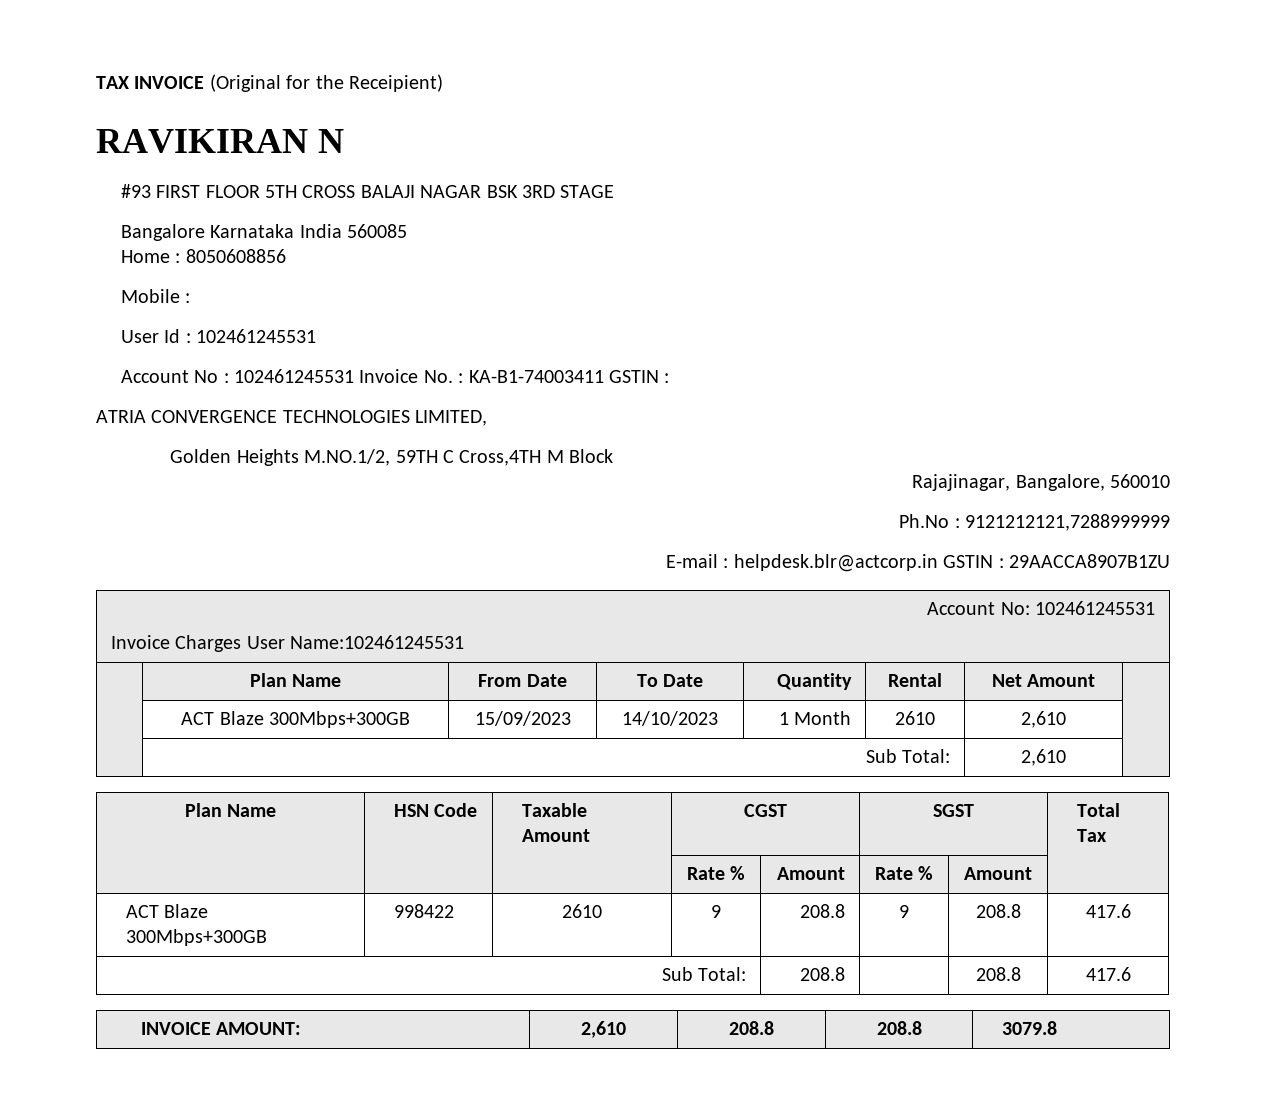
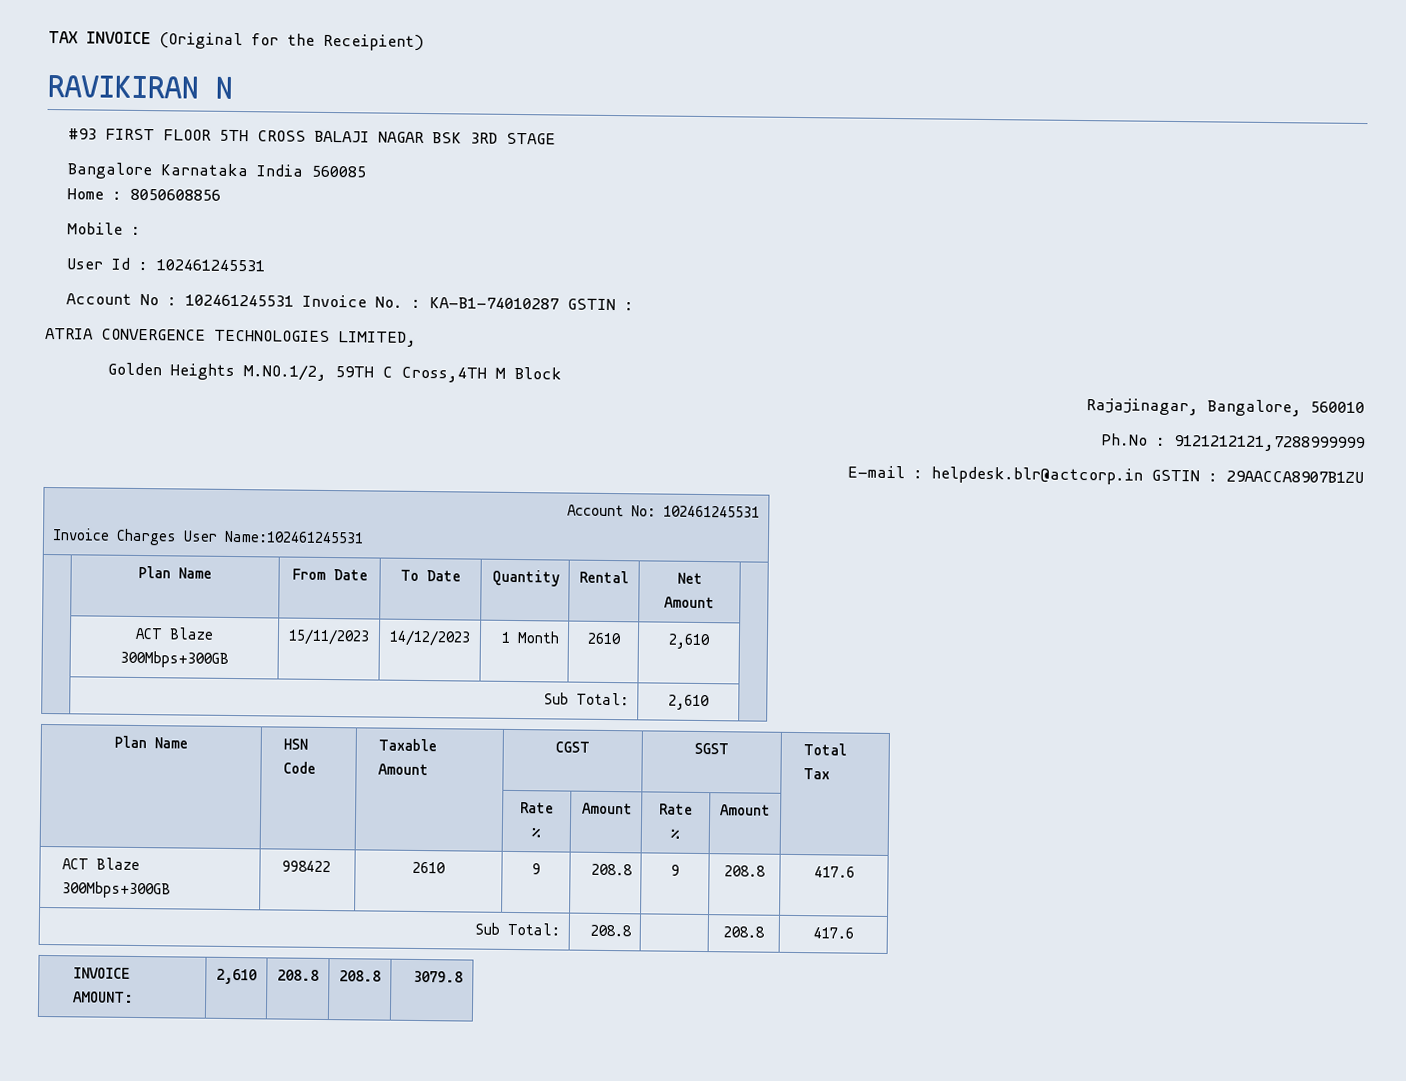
- Account No : 102461245531 Invoice No. : KA-B1-74003411 GSTIN :
+ Account No : 102461245531 Invoice No. : KA-B1-74010287 GSTIN :
- | ACT Blaze 300Mbps+300GB | 15/09/2023 | 14/10/2023 | 1 Month | 2610 | 2,610 |
+ | ACT Blaze 300Mbps+300GB | 15/11/2023 | 14/12/2023 | 1 Month | 2610 | 2,610 |

